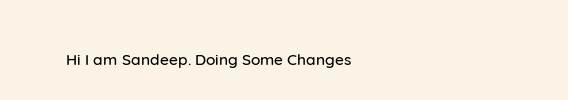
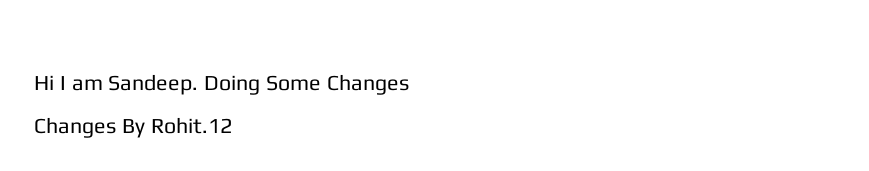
+ Changes By Rohit.12

